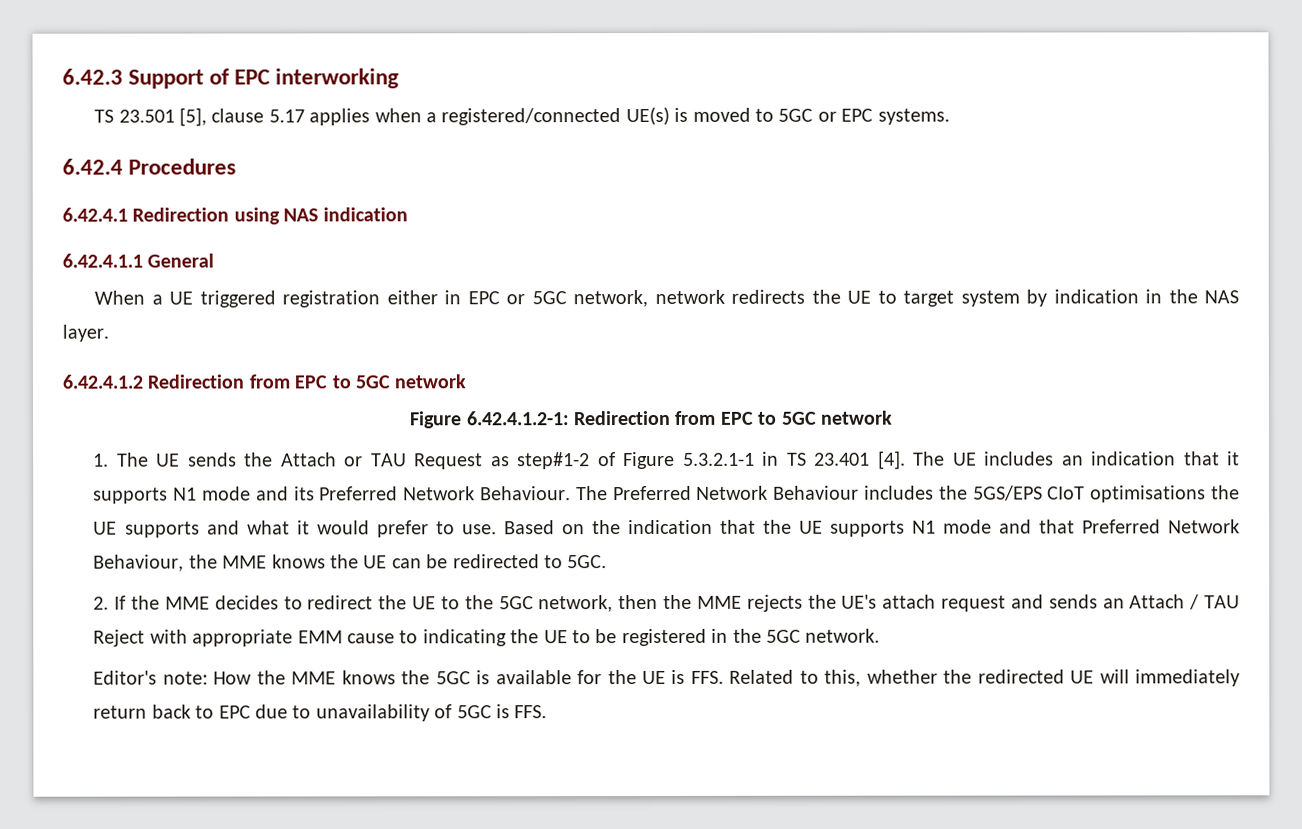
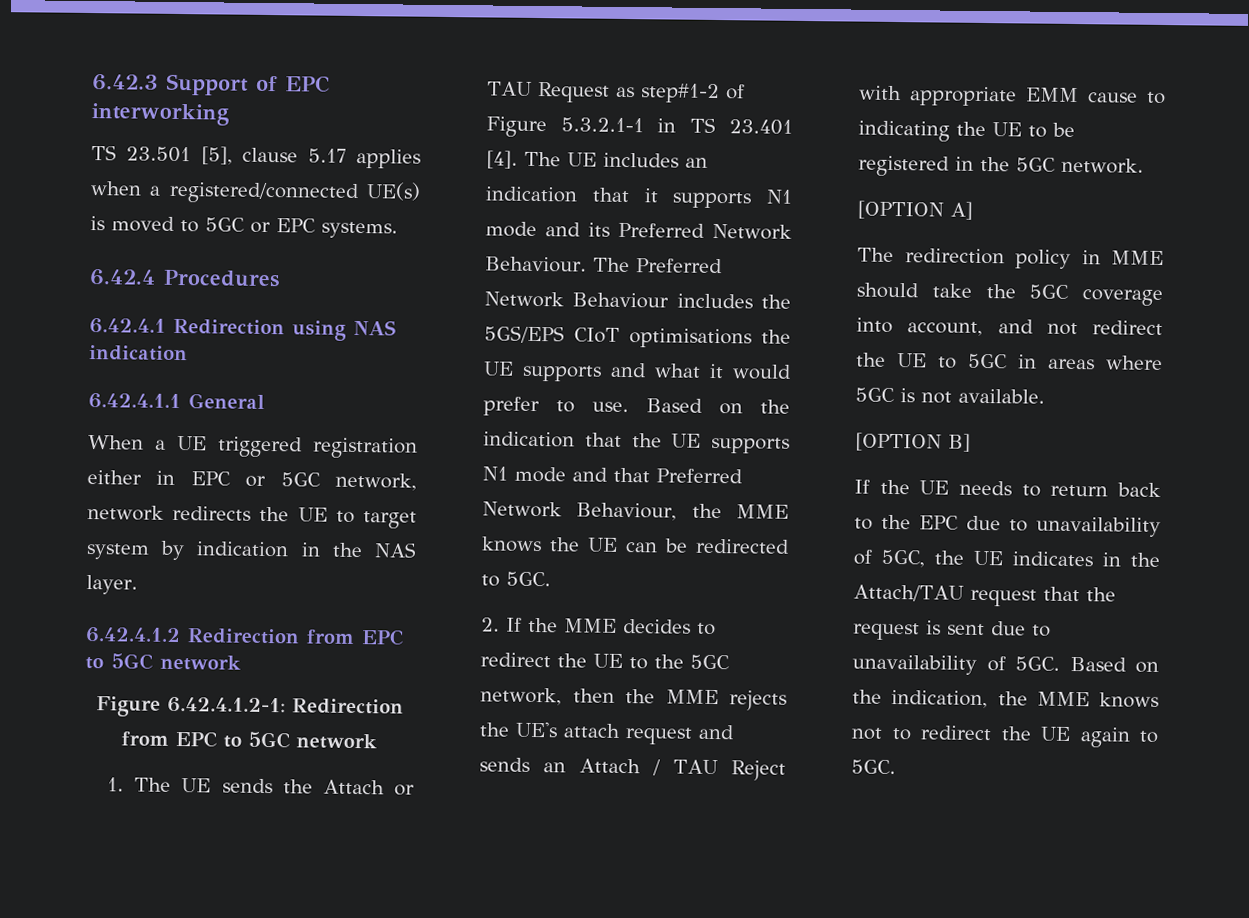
- Editor's note: How the MME knows the 5GC is available for the UE is FFS. Related to this, whether the redirected UE will immediately return back to EPC due to unavailability of 5GC is FFS.
+ [OPTION A]
+ The redirection policy in MME should take the 5GC coverage into account, and not redirect the UE to 5GC in areas where 5GC is not available.
+ [OPTION B]
+ If the UE needs to return back to the EPC due to unavailability of 5GC, the UE indicates in the Attach/TAU request that the request is sent due to unavailability of 5GC. Based on the indication, the MME knows not to redirect the UE again to 5GC.

